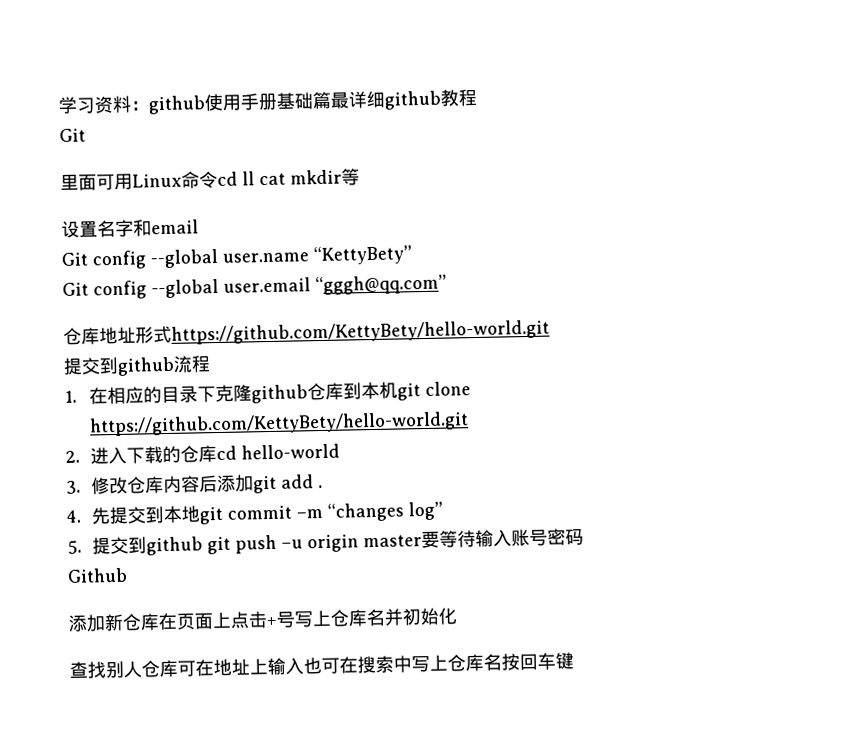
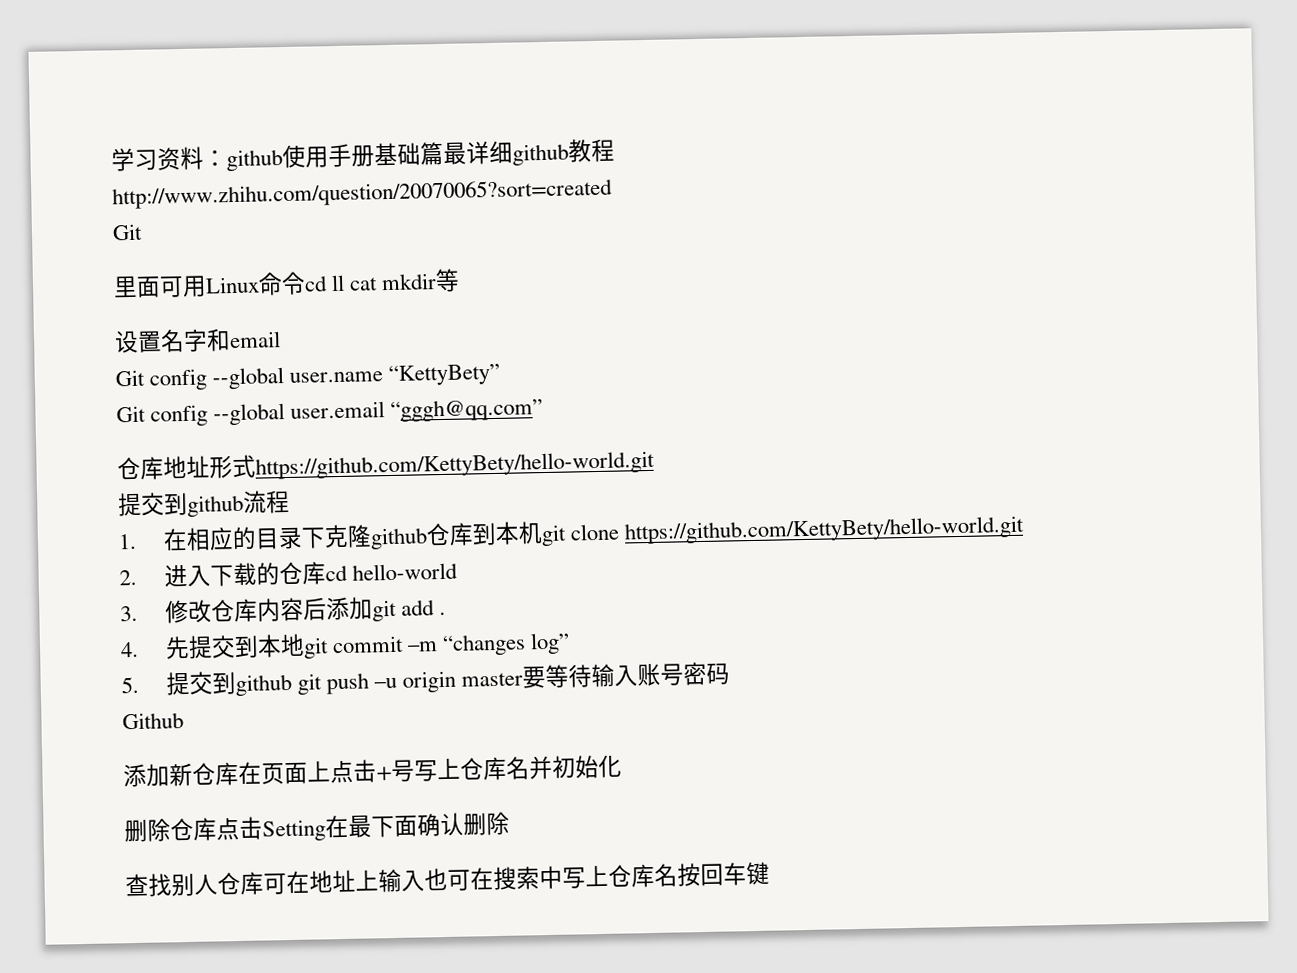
+ http://www.zhihu.com/question/20070065?sort=created
+ 删除仓库点击Setting在最下面确认删除

